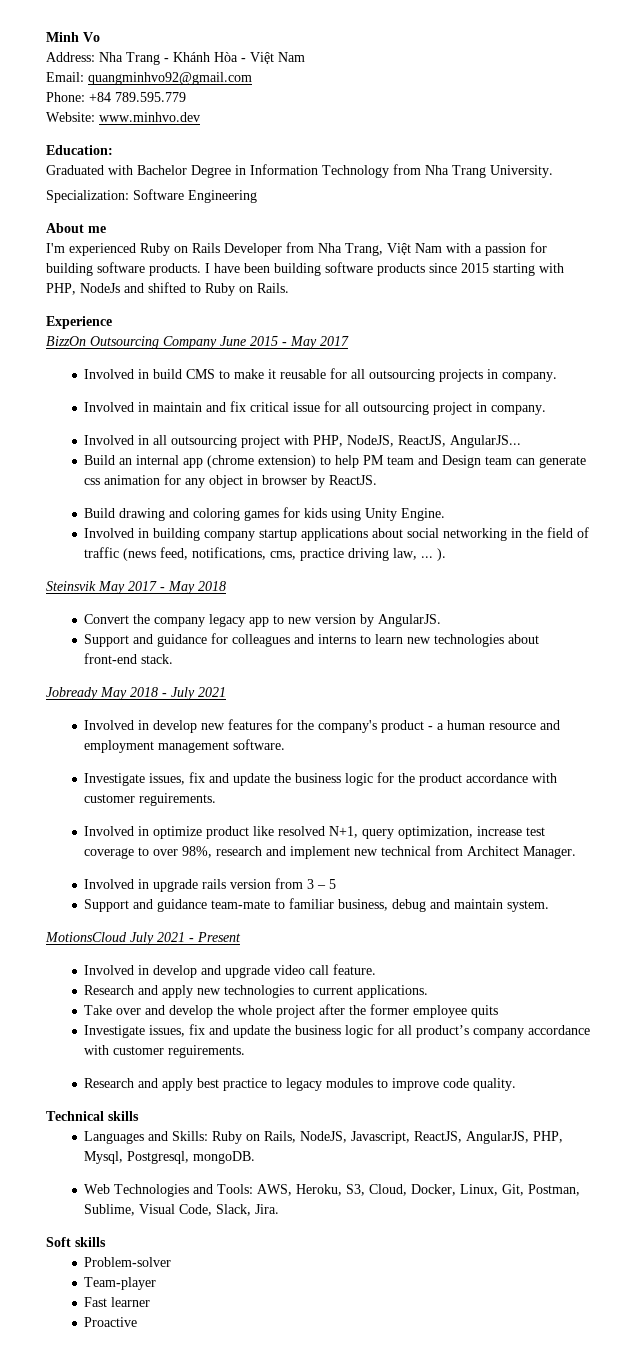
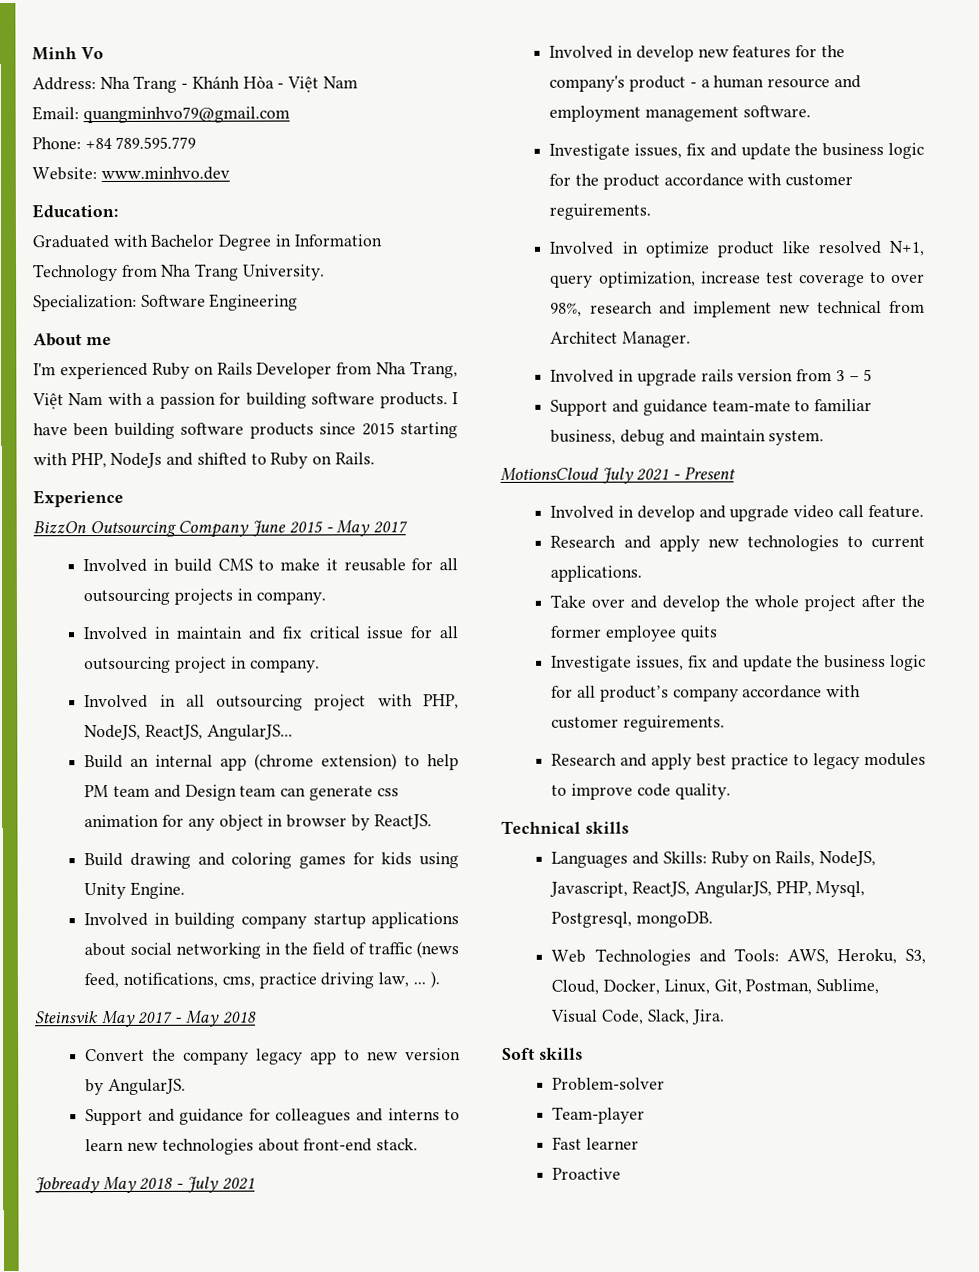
- Email: quangminhvo92@gmail.com
+ Email: quangminhvo79@gmail.com

